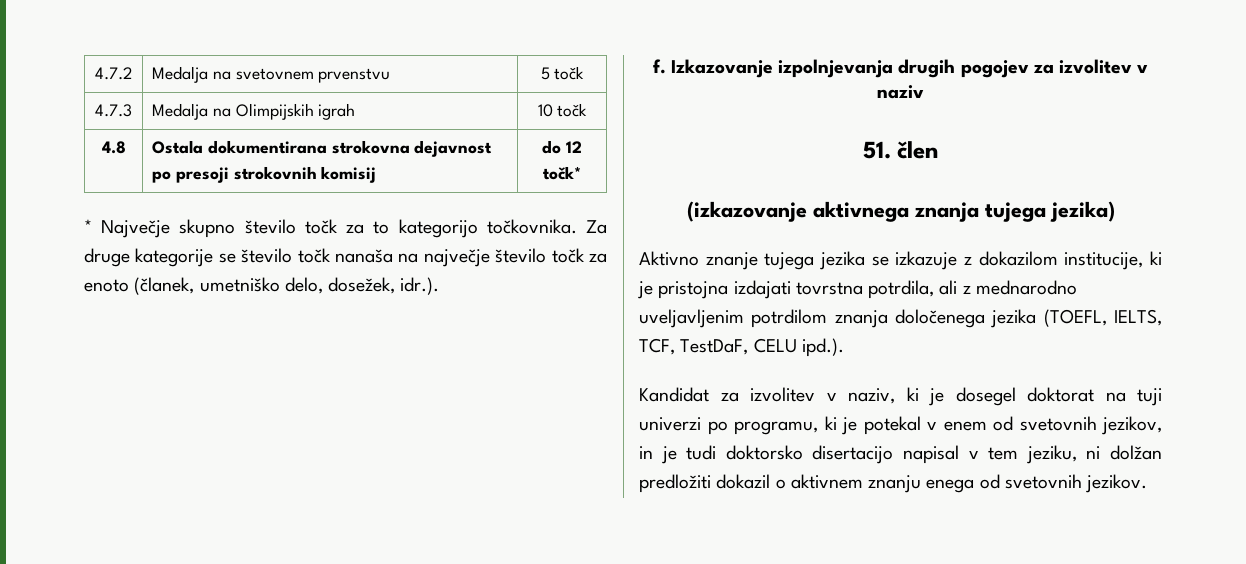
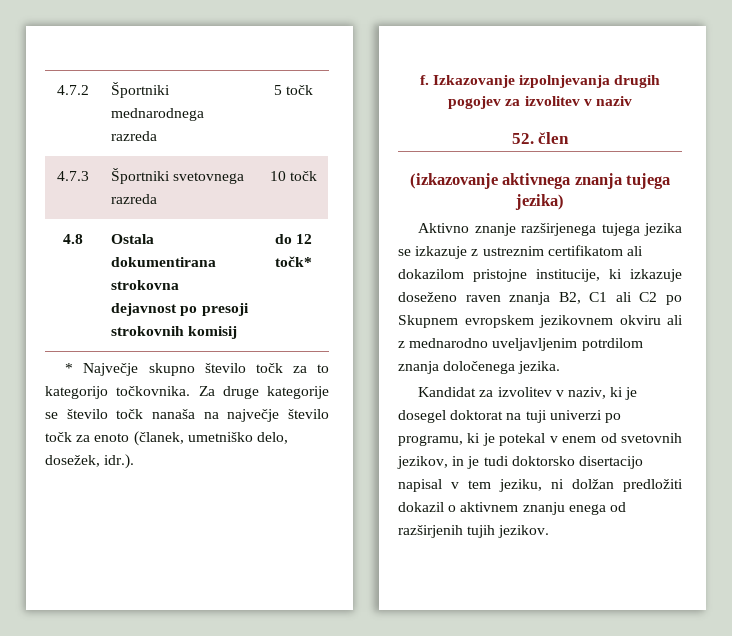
- 4.7.2 | Medalja na svetovnem prvenstvu | 5 točk
+ 4.7.2 | Športniki mednarodnega razreda | 5 točk
- 4.7.3 | Medalja na Olimpijskih igrah | 10 točk
+ 4.7.3 | Športniki svetovnega razreda | 10 točk
- 51. člen
+ 52. člen
- Aktivno znanje tujega jezika se izkazuje z dokazilom institucije, ki je pristojna izdajati tovrstna potrdila, ali z mednarodno uveljavljenim potrdilom znanja določenega jezika (TOEFL, IELTS, TCF, TestDaF, CELU ipd.).
+ Aktivno znanje razširjenega tujega jezika se izkazuje z ustreznim certifikatom ali dokazilom pristojne institucije, ki izkazuje doseženo raven znanja B2, C1 ali C2 po Skupnem evropskem jezikovnem okviru ali z mednarodno uveljavljenim potrdilom znanja določenega jezika.
- Kandidat za izvolitev v naziv, ki je dosegel doktorat na tuji univerzi po programu, ki je potekal v enem od svetovnih jezikov, in je tudi doktorsko disertacijo napisal v tem jeziku, ni dolžan predložiti dokazil o aktivnem znanju enega od svetovnih jezikov.
+ Kandidat za izvolitev v naziv, ki je dosegel doktorat na tuji univerzi po programu, ki je potekal v enem od svetovnih jezikov, in je tudi doktorsko disertacijo napisal v tem jeziku, ni dolžan predložiti dokazil o aktivnem znanju enega od razširjenih tujih jezikov.

